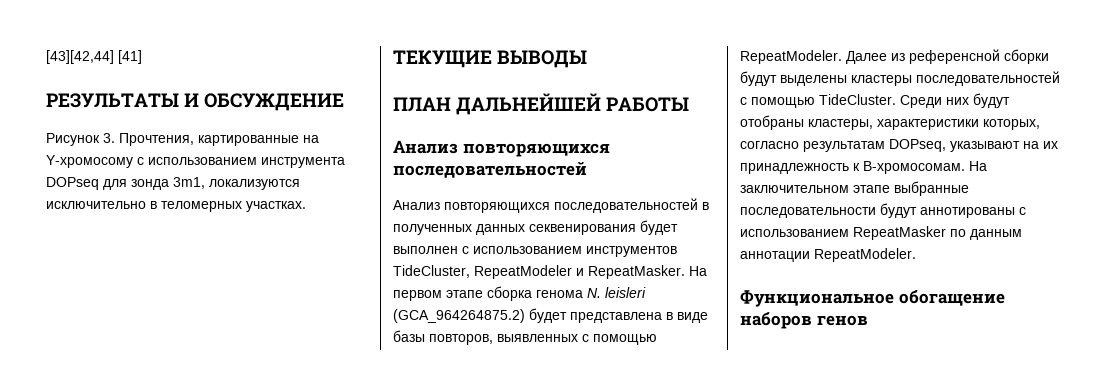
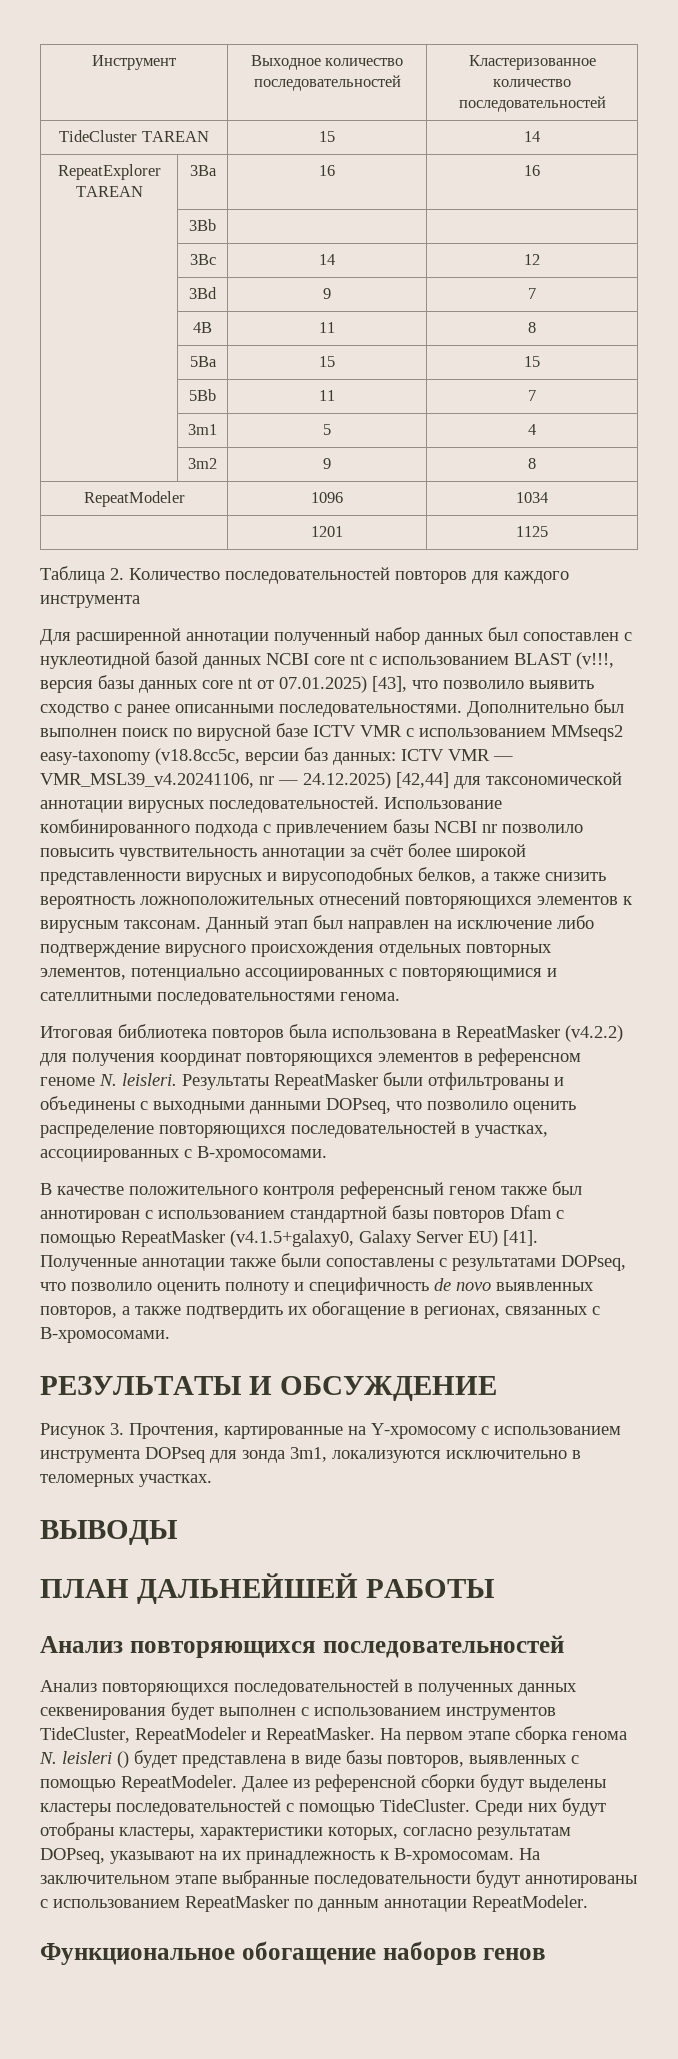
- [43][42,44] [41]
+ Инструмент | Выходное количество последовательностей | Кластеризованное количество последовательностей
+ TideCluster TAREAN | 15 | 14
+ RepeatExplorer TAREAN | 3Ba | 16 | 16
+ | 3Bb | |
+ | 3Bc | 14 | 12
+ | 3Bd | 9 | 7
+ | 4B | 11 | 8
+ | 5Ba | 15 | 15
+ | 5Bb | 11 | 7
+ | 3m1 | 5 | 4
+ | 3m2 | 9 | 8
+ RepeatModeler | 1096 | 1034
+ | 1201 | 1125
+ Таблица 2. Количество последовательностей повторов для каждого инструмента
+ Для расширенной аннотации полученный набор данных был сопоставлен с нуклеотидной базой данных NCBI core nt с использованием BLAST (v!!!, версия базы данных core nt от 07.01.2025) [43], что позволило выявить сходство с ранее описанными последовательностями. Дополнительно был выполнен поиск по вирусной базе ICTV VMR с использованием MMseqs2 easy-taxonomy (v18.8cc5c, версии баз данных: ICTV VMR — VMR_MSL39_v4.20241106, nr — 24.12.2025) [42,44] для таксономической аннотации вирусных последовательностей. Использование комбинированного подхода с привлечением базы NCBI nr позволило повысить чувствительность аннотации за счёт более широкой представленности вирусных и вирусоподобных белков, а также снизить вероятность ложноположительных отнесений повторяющихся элементов к вирусным таксонам. Данный этап был направлен на исключение либо подтверждение вирусного происхождения отдельных повторных элементов, потенциально ассоциированных с повторяющимися и сателлитными последовательностями генома.
+ Итоговая библиотека повторов была использована в RepeatMasker (v4.2.2) для получения координат повторяющихся элементов в референсном геноме N. leisleri. Результаты RepeatMasker были отфильтрованы и объединены с выходными данными DOPseq, что позволило оценить распределение повторяющихся последовательностей в участках, ассоциированных с B-хромосомами.
+ В качестве положительного контроля референсный геном также был аннотирован с использованием стандартной базы повторов Dfam с помощью RepeatMasker (v4.1.5+galaxy0, Galaxy Server EU) [41]. Полученные аннотации также были сопоставлены с результатами DOPseq, что позволило оценить полноту и специфичность de novo выявленных повторов, а также подтвердить их обогащение в регионах, связанных с B-хромосомами.
- ТЕКУЩИЕ ВЫВОДЫ
+ ВЫВОДЫ
- На первом этапе сборка генома N. leisleri (GCA_964264875.2) будет представлена в виде базы повторов, выявленных с помощью RepeatModeler.
+ На первом этапе сборка генома N. leisleri () будет представлена в виде базы повторов, выявленных с помощью RepeatModeler.

